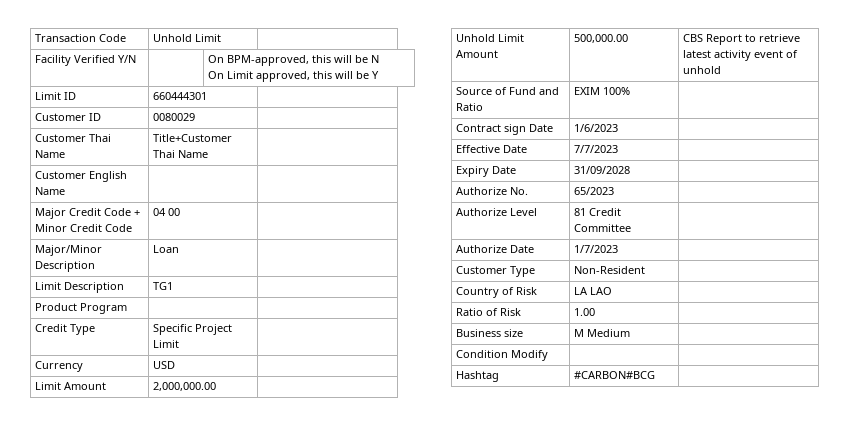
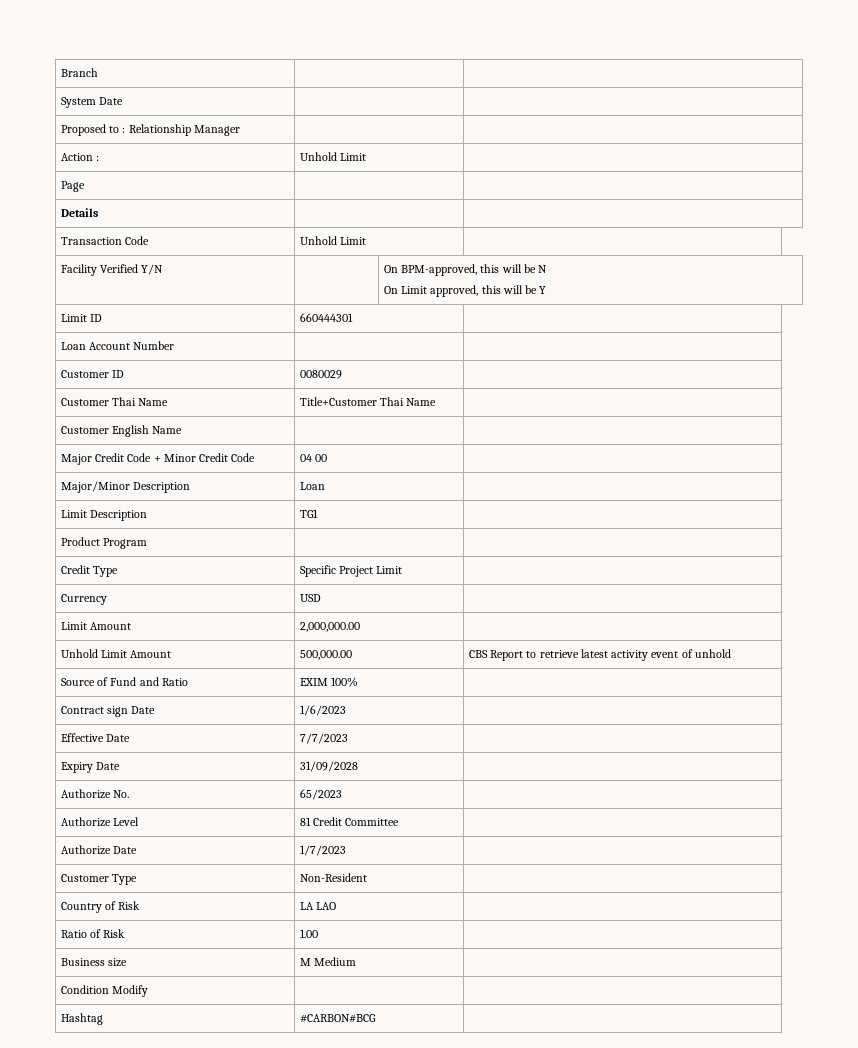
+ Branch | |
+ System Date | |
+ Proposed to : Relationship Manager | |
+ Action : | Unhold Limit |
+ Page | |
+ Details | |
+ Loan Account Number | |

